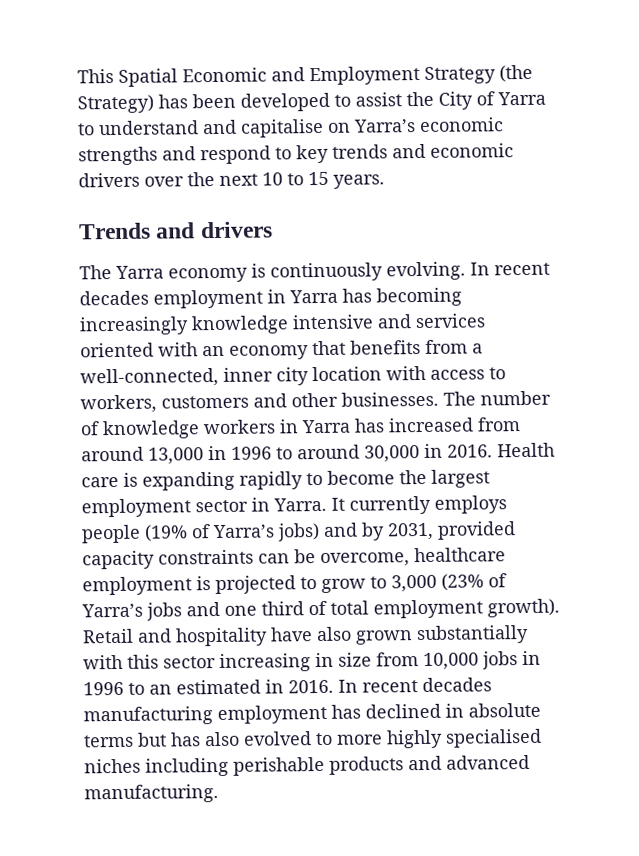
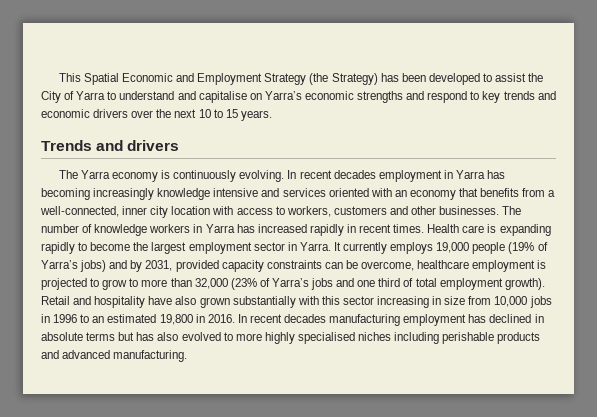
- The number of knowledge workers in Yarra has increased from around 13,000 in 1996 to around 30,000 in 2016.
+ The number of knowledge workers in Yarra has increased rapidly in recent times.
- It currently employs people (19% of Yarra’s jobs) and by 2031, provided capacity constraints can be overcome, healthcare employment is projected to grow to 3,000 (23% of Yarra’s jobs and one third of total employment growth).
+ It currently employs 19,000 people (19% of Yarra’s jobs) and by 2031, provided capacity constraints can be overcome, healthcare employment is projected to grow to more than 32,000 (23% of Yarra’s jobs and one third of total employment growth).
- Retail and hospitality have also grown substantially with this sector increasing in size from 10,000 jobs in 1996 to an estimated in 2016.
+ Retail and hospitality have also grown substantially with this sector increasing in size from 10,000 jobs in 1996 to an estimated 19,800 in 2016.

